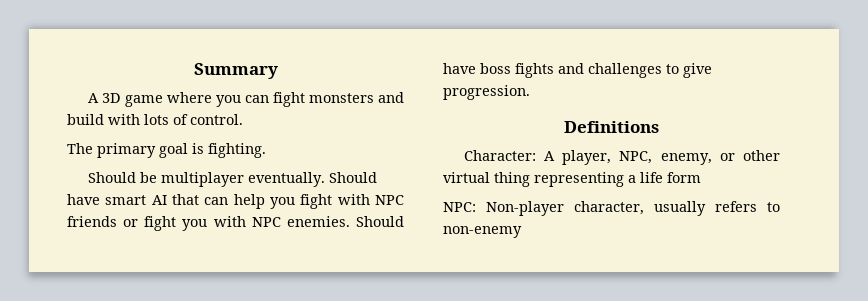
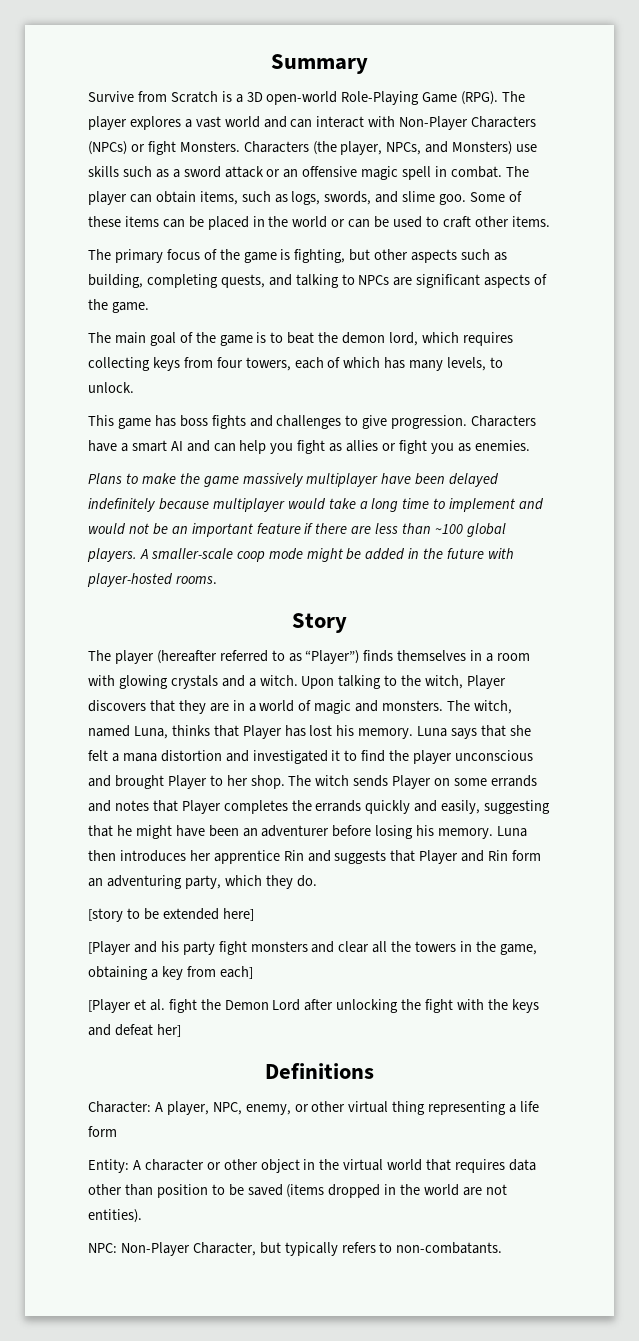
- A 3D game where you can fight monsters and build with lots of control.
- The primary goal is fighting.
- Should be multiplayer eventually. Should have smart AI that can help you fight with NPC friends or fight you with NPC enemies. Should have boss fights and challenges to give progression.
+ Survive from Scratch is a 3D open-world Role-Playing Game (RPG). The player explores a vast world and can interact with Non-Player Characters (NPCs) or fight Monsters. Characters (the player, NPCs, and Monsters) use skills such as a sword attack or an offensive magic spell in combat. The player can obtain items, such as logs, swords, and slime goo. Some of these items can be placed in the world or can be used to craft other items.
+ The primary focus of the game is fighting, but other aspects such as building, completing quests, and talking to NPCs are significant aspects of the game.
+ The main goal of the game is to beat the demon lord, which requires collecting keys from four towers, each of which has many levels, to unlock.
+ This game has boss fights and challenges to give progression. Characters have a smart AI and can help you fight as allies or fight you as enemies.
+ Plans to make the game massively multiplayer have been delayed indefinitely because multiplayer would take a long time to implement and would not be an important feature if there are less than ~100 global players. A smaller-scale coop mode might be added in the future with player-hosted rooms.
+ Story
+ The player (hereafter referred to as “Player”) finds themselves in a room with glowing crystals and a witch. Upon talking to the witch, Player discovers that they are in a world of magic and monsters. The witch, named Luna, thinks that Player has lost his memory. Luna says that she felt a mana distortion and investigated it to find the player unconscious and brought Player to her shop. The witch sends Player on some errands and notes that Player completes the errands quickly and easily, suggesting that he might have been an adventurer before losing his memory. Luna then introduces her apprentice Rin and suggests that Player and Rin form an adventuring party, which they do.
+ [story to be extended here]
+ [Player and his party fight monsters and clear all the towers in the game, obtaining a key from each]
+ [Player et al. fight the Demon Lord after unlocking the fight with the keys and defeat her]
- NPC: Non-player character, usually refers to non-enemy
+ Entity: A character or other object in the virtual world that requires data other than position to be saved (items dropped in the world are not entities).
+ NPC: Non-Player Character, but typically refers to non-combatants.

